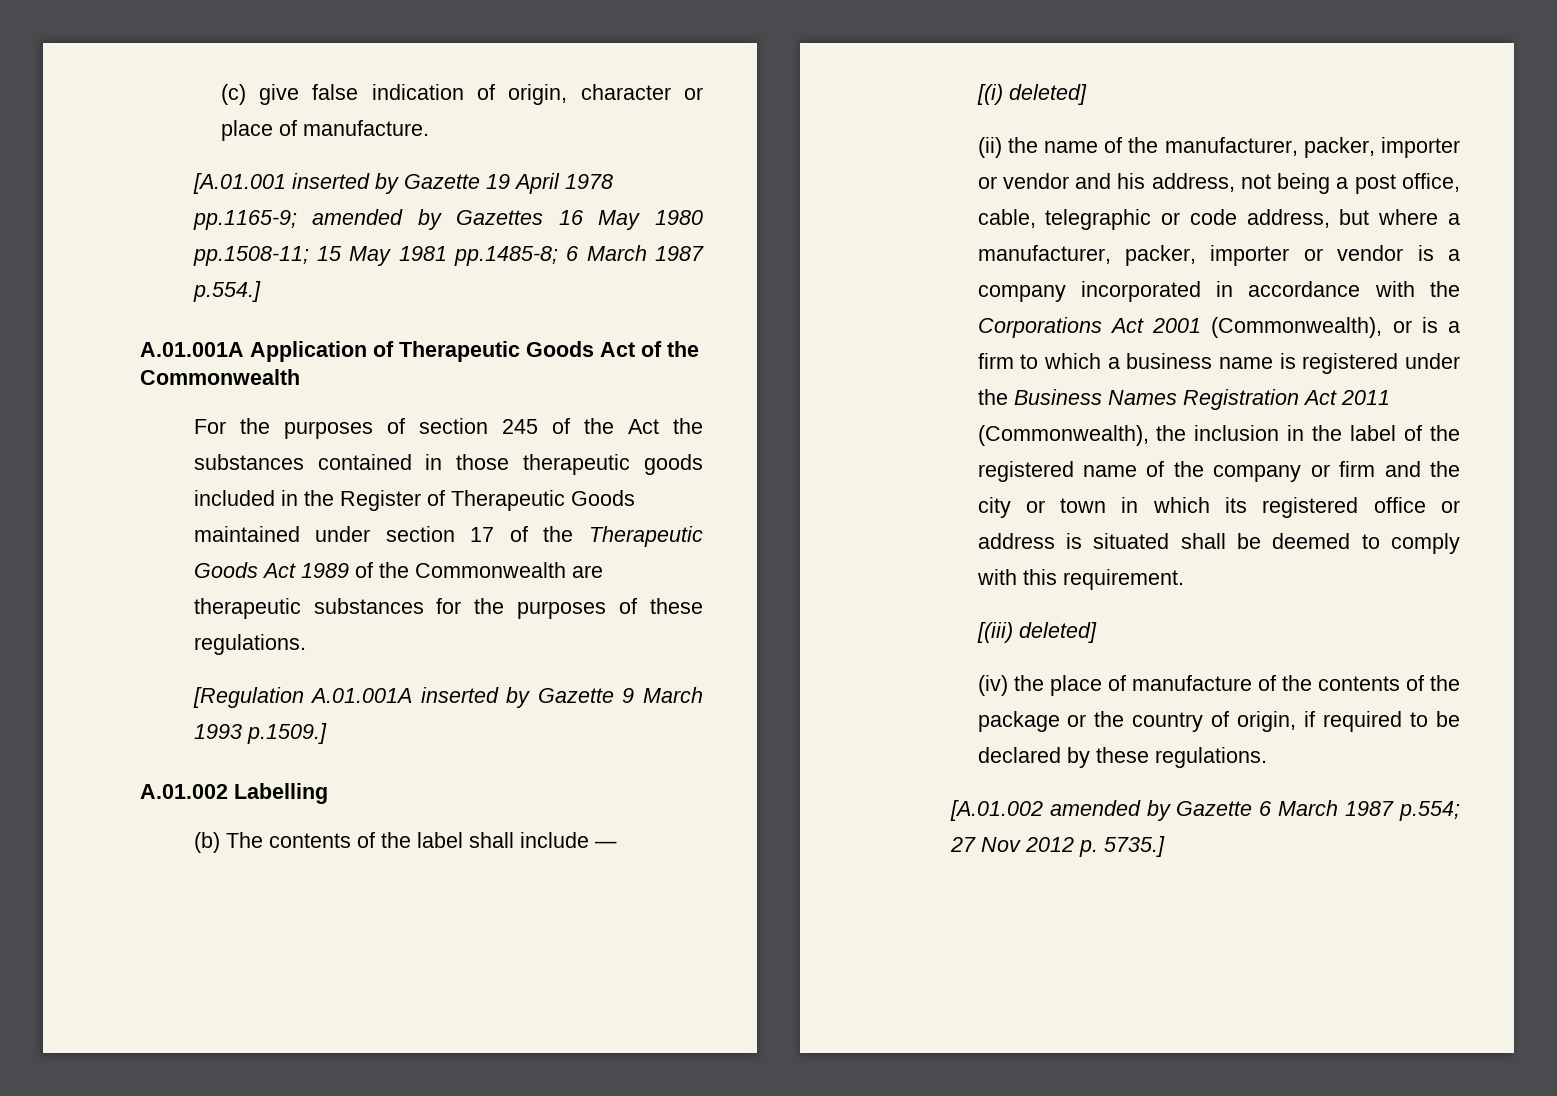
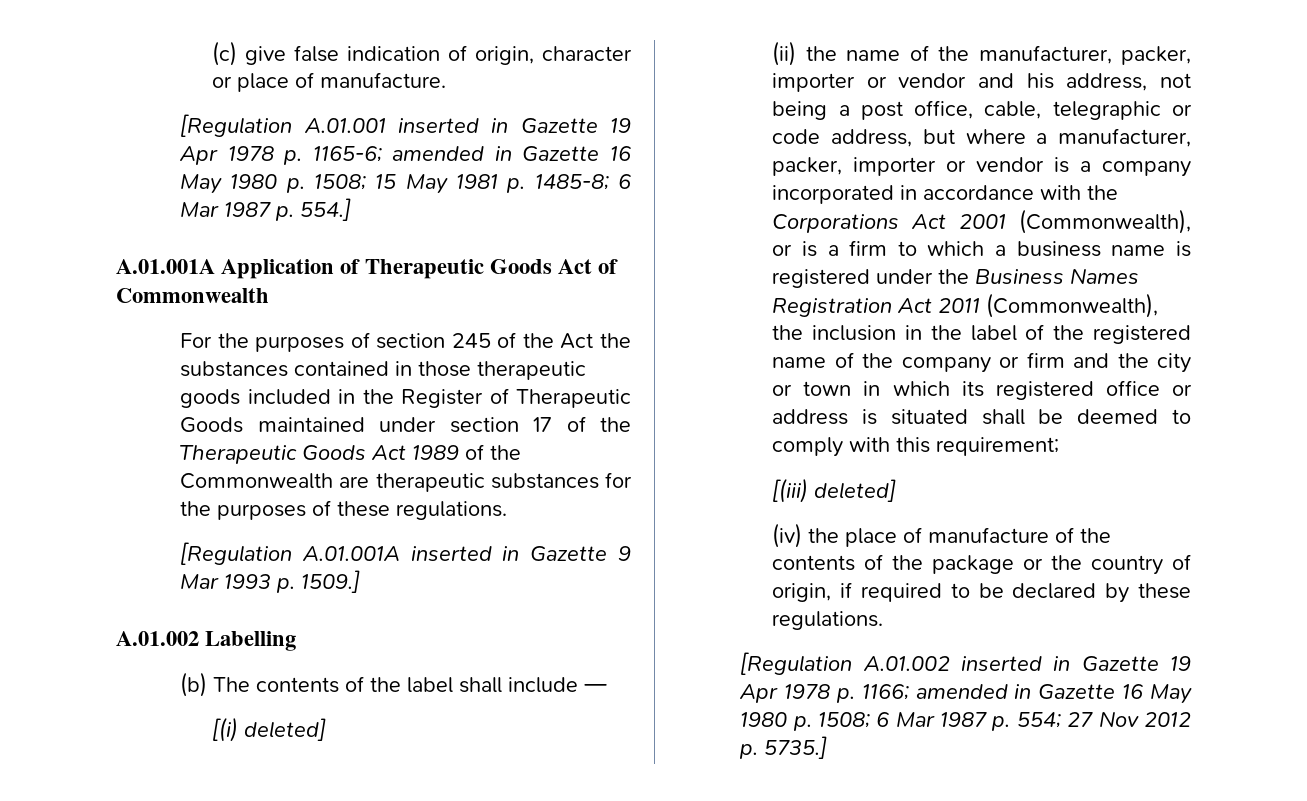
- [A.01.001 inserted by Gazette 19 April 1978 pp.1165-9; amended by Gazettes 16 May 1980 pp.1508-11; 15 May 1981 pp.1485-8; 6 March 1987 p.554.]
+ [Regulation A.01.001 inserted in Gazette 19 Apr 1978 p. 1165-6; amended in Gazette 16 May 1980 p. 1508; 15 May 1981 p. 1485-8; 6 Mar 1987 p. 554.]
- A.01.001A Application of Therapeutic Goods Act of the Commonwealth
+ A.01.001A Application of Therapeutic Goods Act of Commonwealth
- [Regulation A.01.001A inserted by Gazette 9 March 1993 p.1509.]
+ [Regulation A.01.001A inserted in Gazette 9 Mar 1993 p. 1509.]
- (ii) the name of the manufacturer, packer, importer or vendor and his address, not being a post office, cable, telegraphic or code address, but where a manufacturer, packer, importer or vendor is a company incorporated in accordance with the Corporations Act 2001 (Commonwealth), or is a firm to which a business name is registered under the Business Names Registration Act 2011 (Commonwealth), the inclusion in the label of the registered name of the company or firm and the city or town in which its registered office or address is situated shall be deemed to comply with this requirement.
+ (ii) the name of the manufacturer, packer, importer or vendor and his address, not being a post office, cable, telegraphic or code address, but where a manufacturer, packer, importer or vendor is a company incorporated in accordance with the Corporations Act 2001 (Commonwealth), or is a firm to which a business name is registered under the Business Names Registration Act 2011 (Commonwealth), the inclusion in the label of the registered name of the company or firm and the city or town in which its registered office or address is situated shall be deemed to comply with this requirement;
- [A.01.002 amended by Gazette 6 March 1987 p.554; 27 Nov 2012 p. 5735.]
+ [Regulation A.01.002 inserted in Gazette 19 Apr 1978 p. 1166; amended in Gazette 16 May 1980 p. 1508; 6 Mar 1987 p. 554; 27 Nov 2012 p. 5735.]

